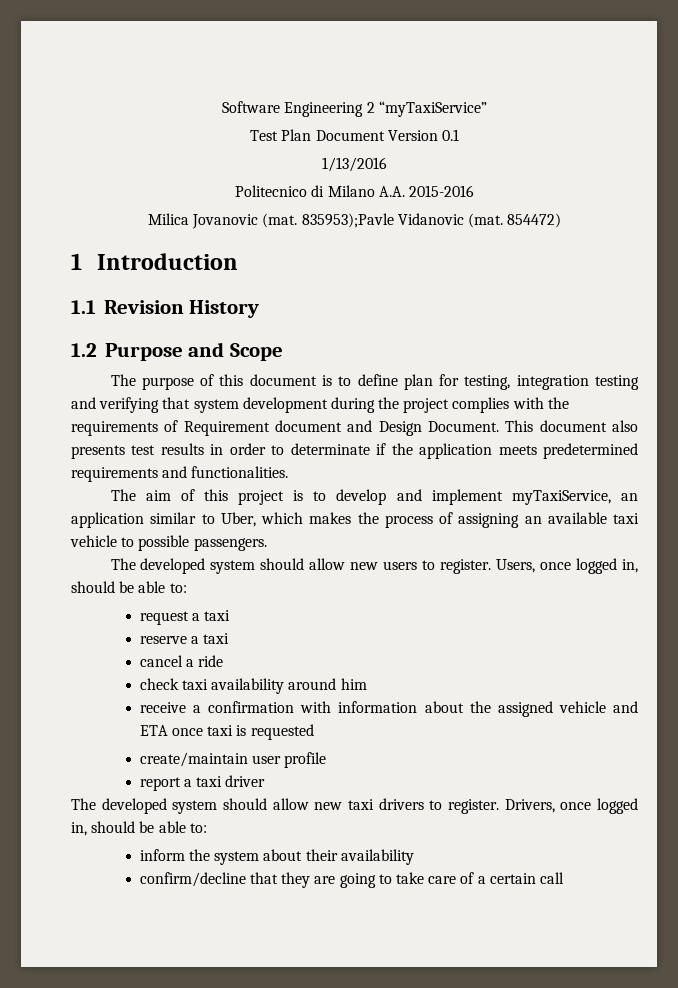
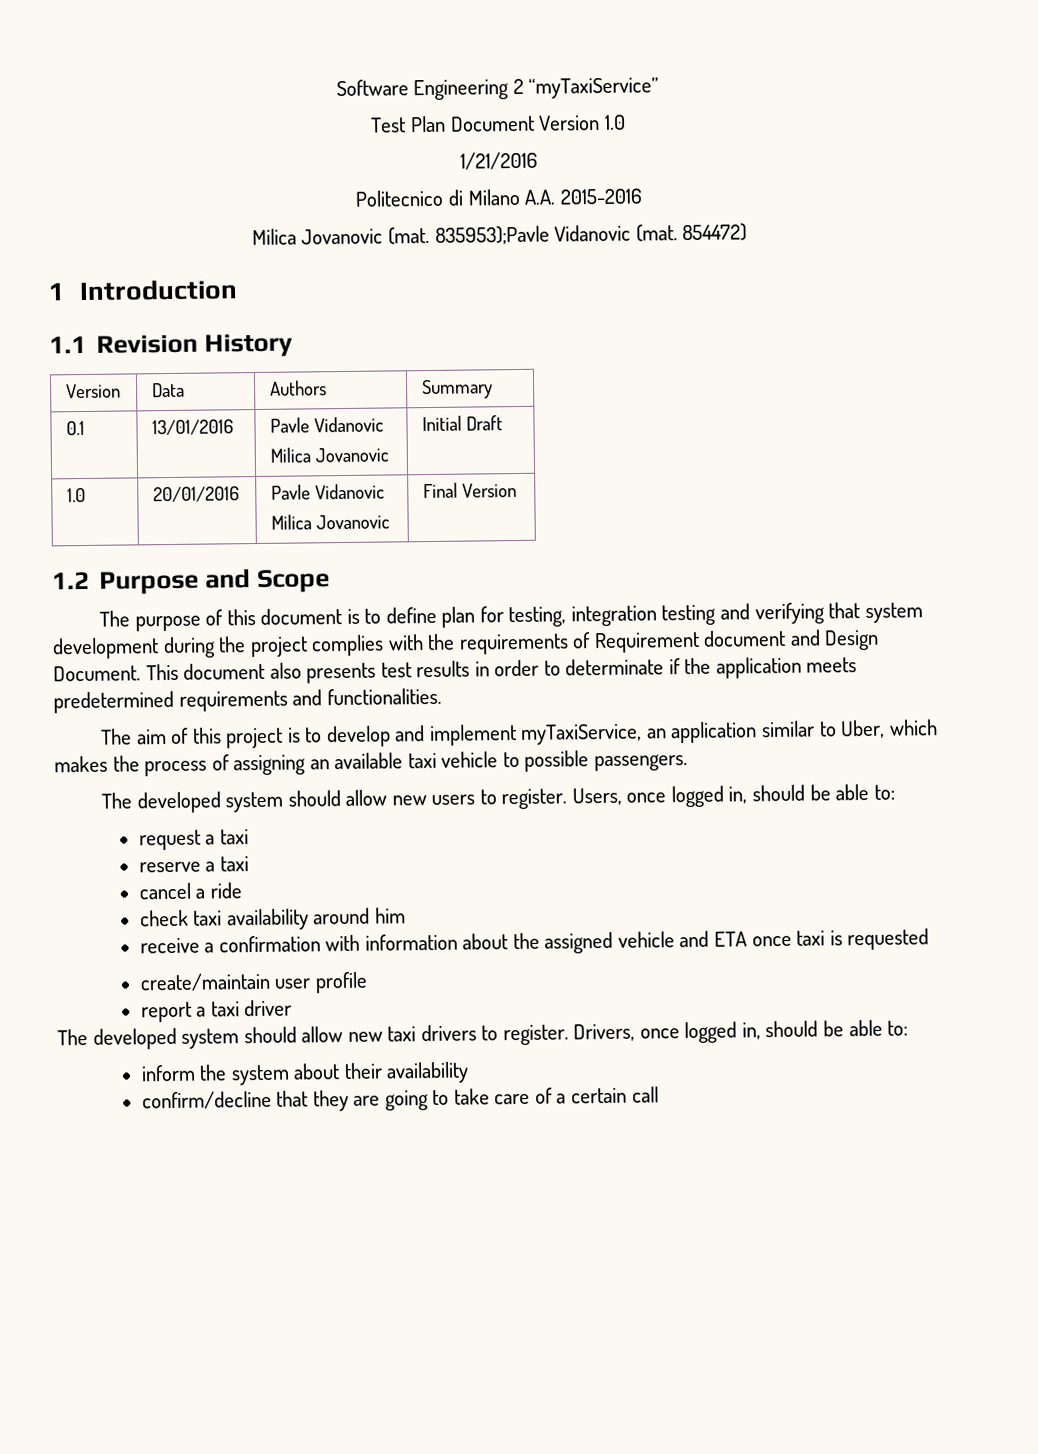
- Test Plan Document Version 0.1
- 1/13/2016
+ Test Plan Document Version 1.0
+ 1/21/2016
+ Version | Data | Authors | Summary
+ 0.1 | 13/01/2016 | Pavle Vidanovic
+ Milica Jovanovic | Initial Draft
+ 1.0 | 20/01/2016 | Pavle Vidanovic
+ Milica Jovanovic | Final Version

